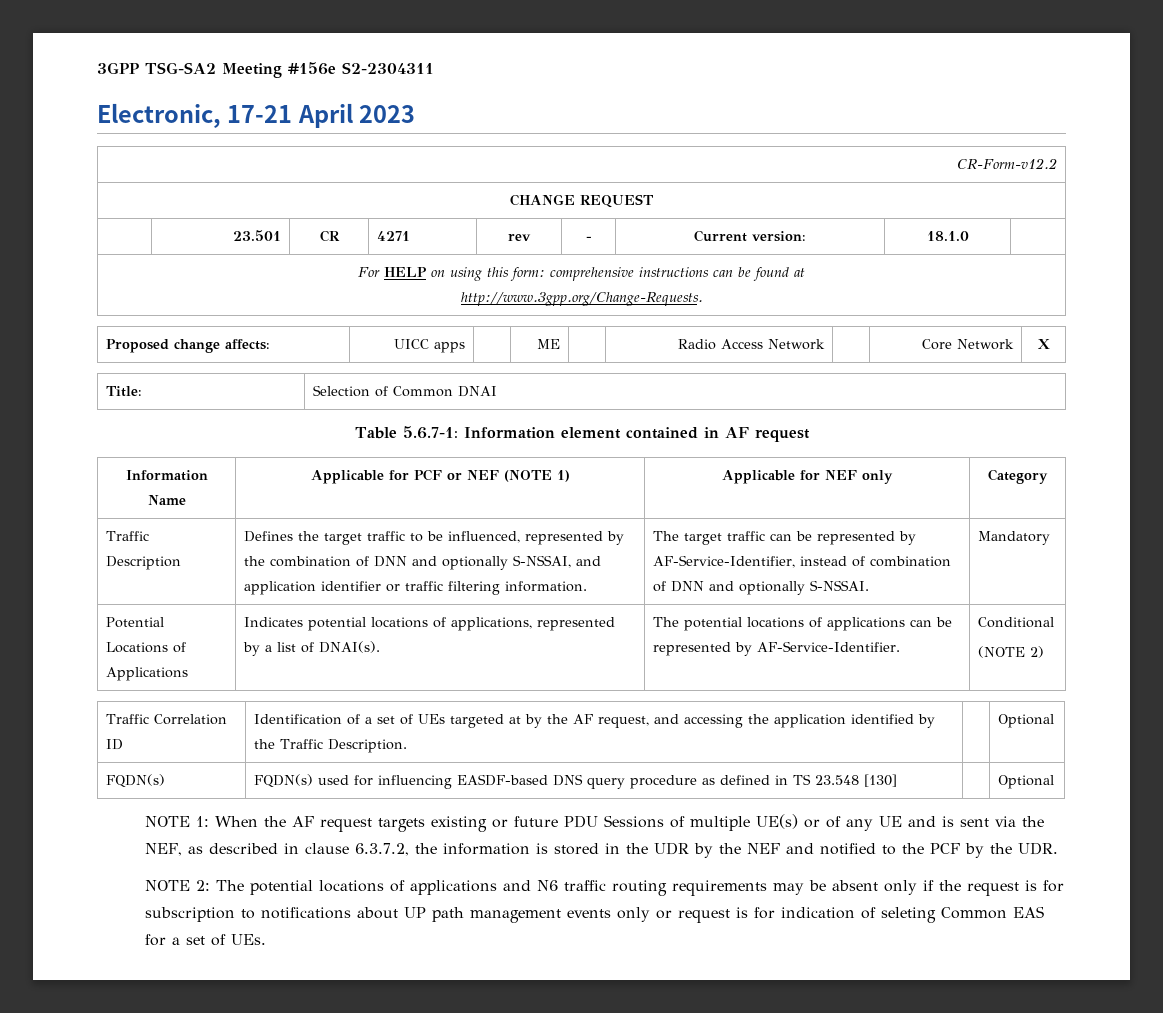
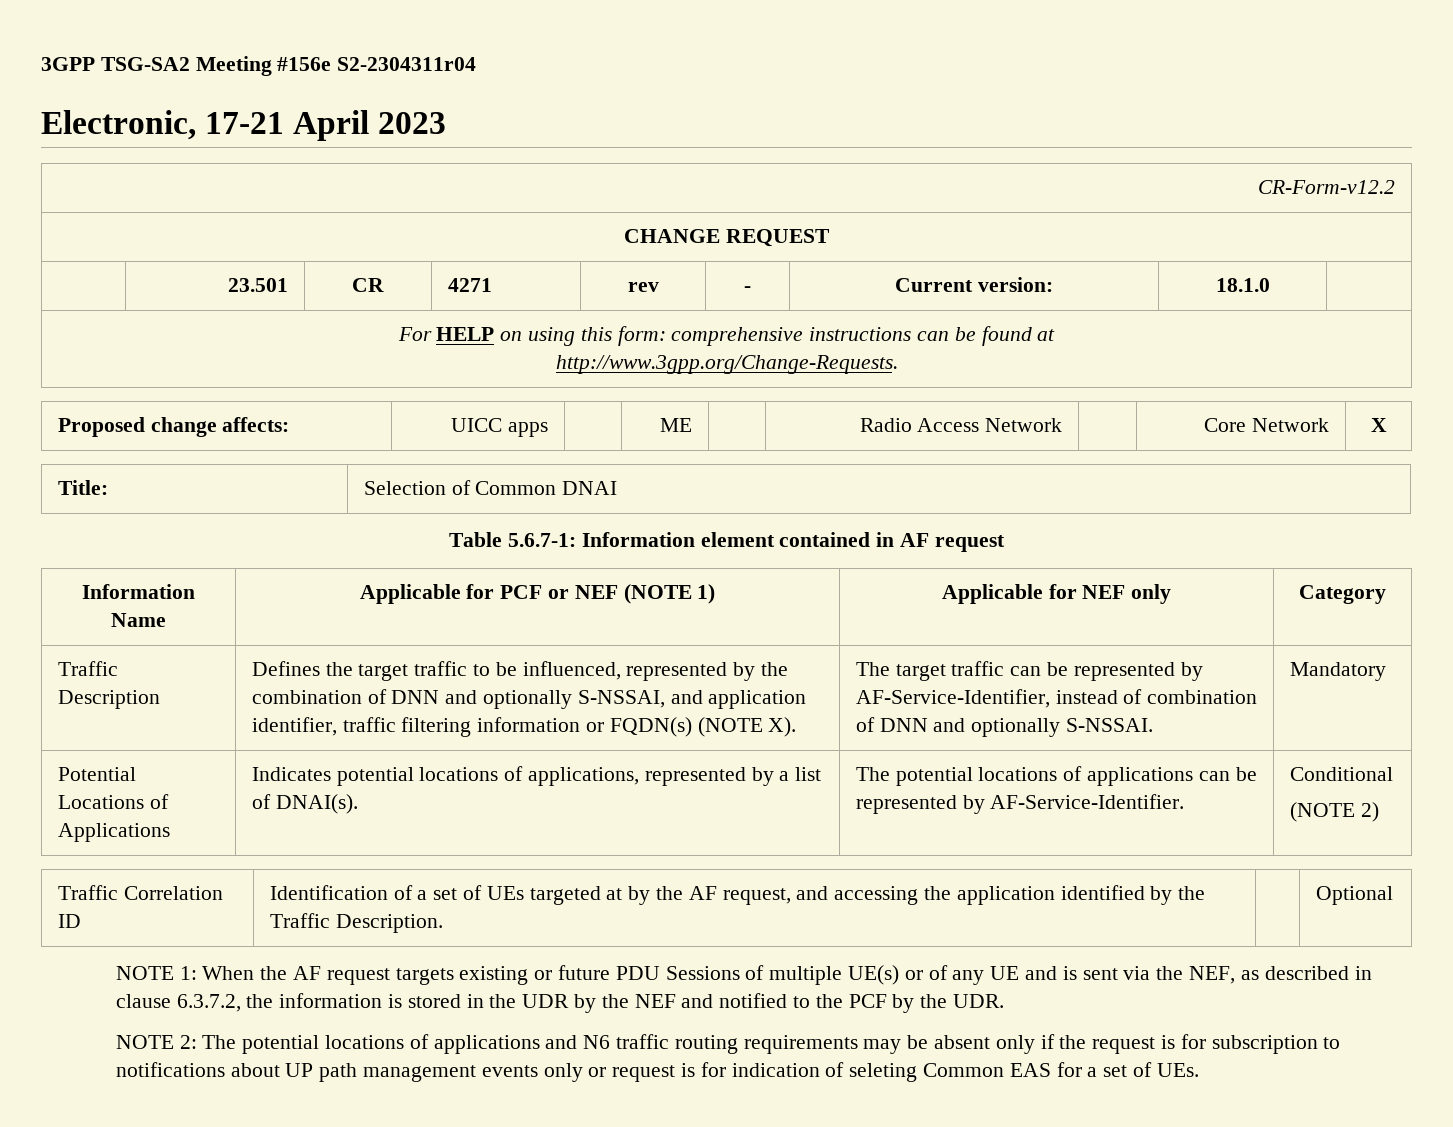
- 3GPP TSG-SA2 Meeting #156e S2-2304311
+ 3GPP TSG-SA2 Meeting #156e S2-2304311r04
- Defines the target traffic to be influenced, represented by the combination of DNN and optionally S-NSSAI, and application identifier or traffic filtering information.
+ Defines the target traffic to be influenced, represented by the combination of DNN and optionally S-NSSAI, and application identifier, traffic filtering information or FQDN(s) (NOTE X).
- FQDN(s) | FQDN(s) used for influencing EASDF-based DNS query procedure as defined in TS 23.548 [130] | | Optional

